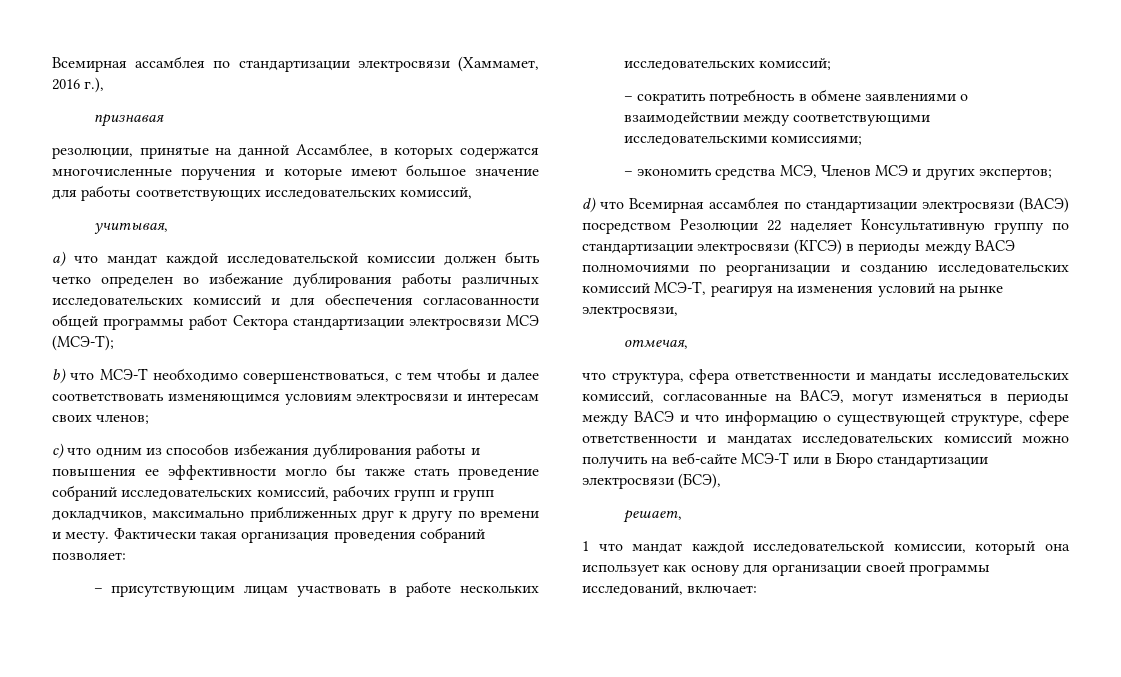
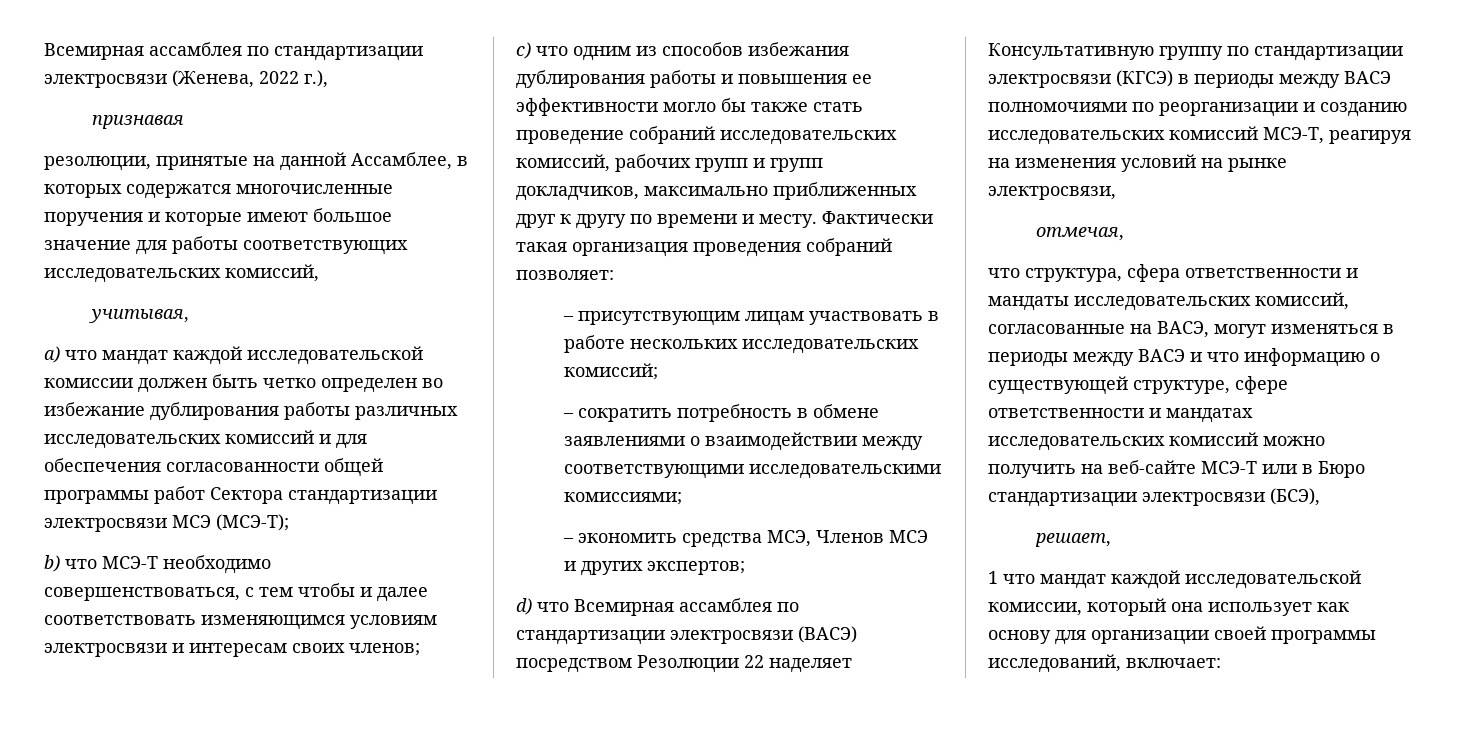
- Всемирная ассамблея по стандартизации электросвязи (Хаммамет, 2016 г.),
+ Всемирная ассамблея по стандартизации электросвязи (Женева, 2022 г.),

